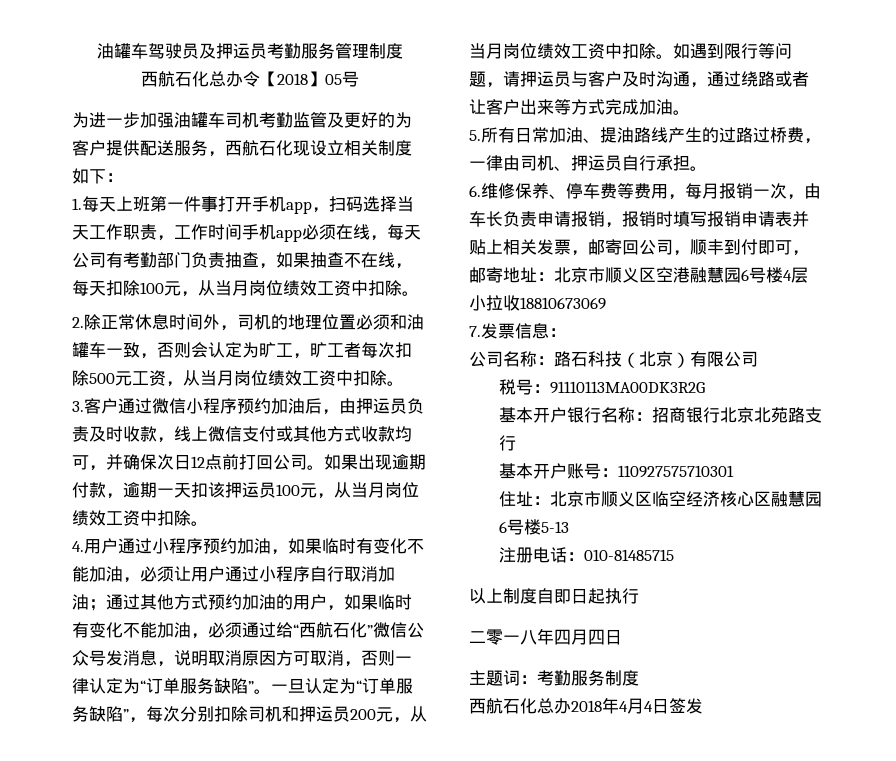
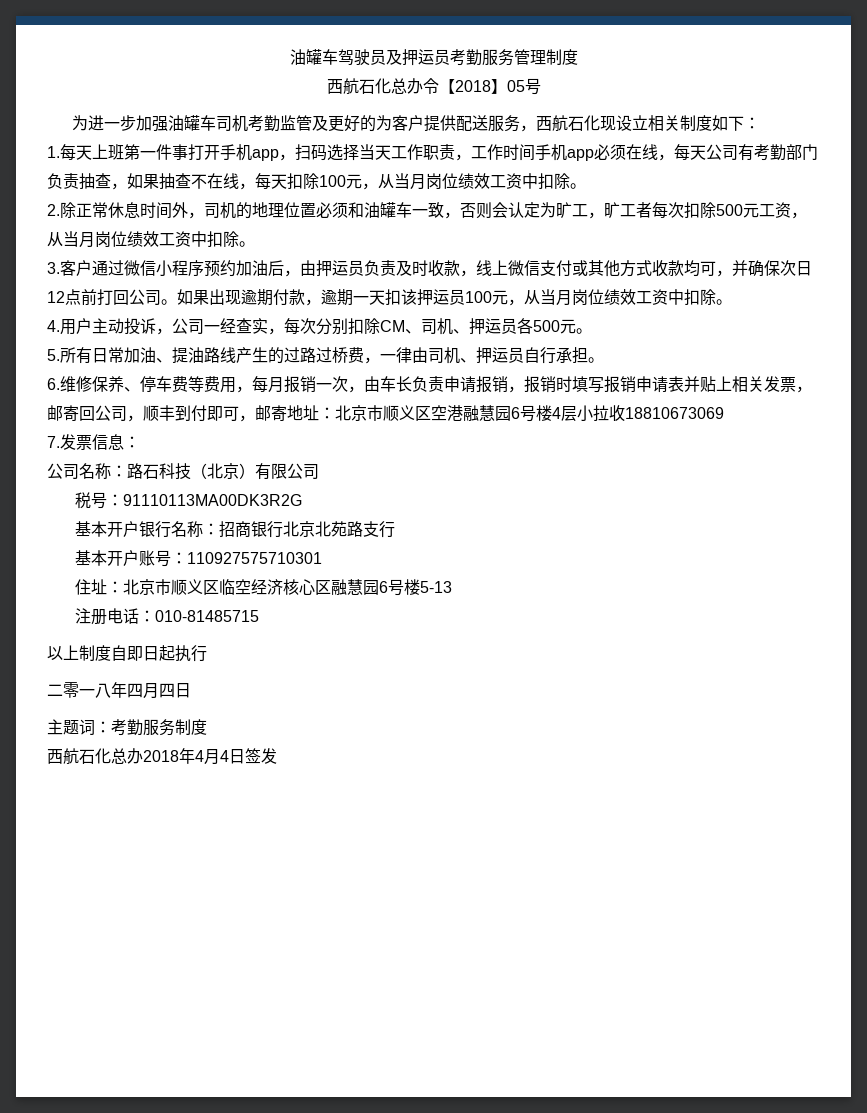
- 4.用户通过小程序预约加油，如果临时有变化不能加油，必须让用户通过小程序自行取消加油；通过其他方式预约加油的用户，如果临时有变化不能加油，必须通过给“西航石化”微信公众号发消息，说明取消原因方可取消，否则一律认定为“订单服务缺陷”。一旦认定为“订单服务缺陷”，每次分别扣除司机和押运员200元，从当月岗位绩效工资中扣除。如遇到限行等问题，请押运员与客户及时沟通，通过绕路或者让客户出来等方式完成加油。
+ 4.用户主动投诉，公司一经查实，每次分别扣除CM、司机、押运员各500元。

